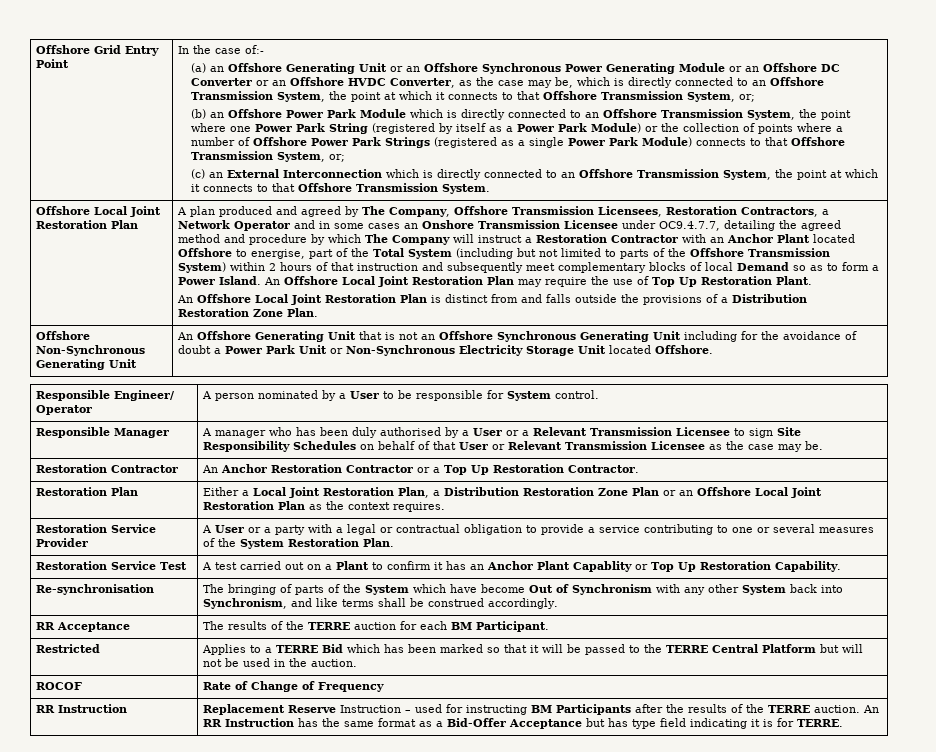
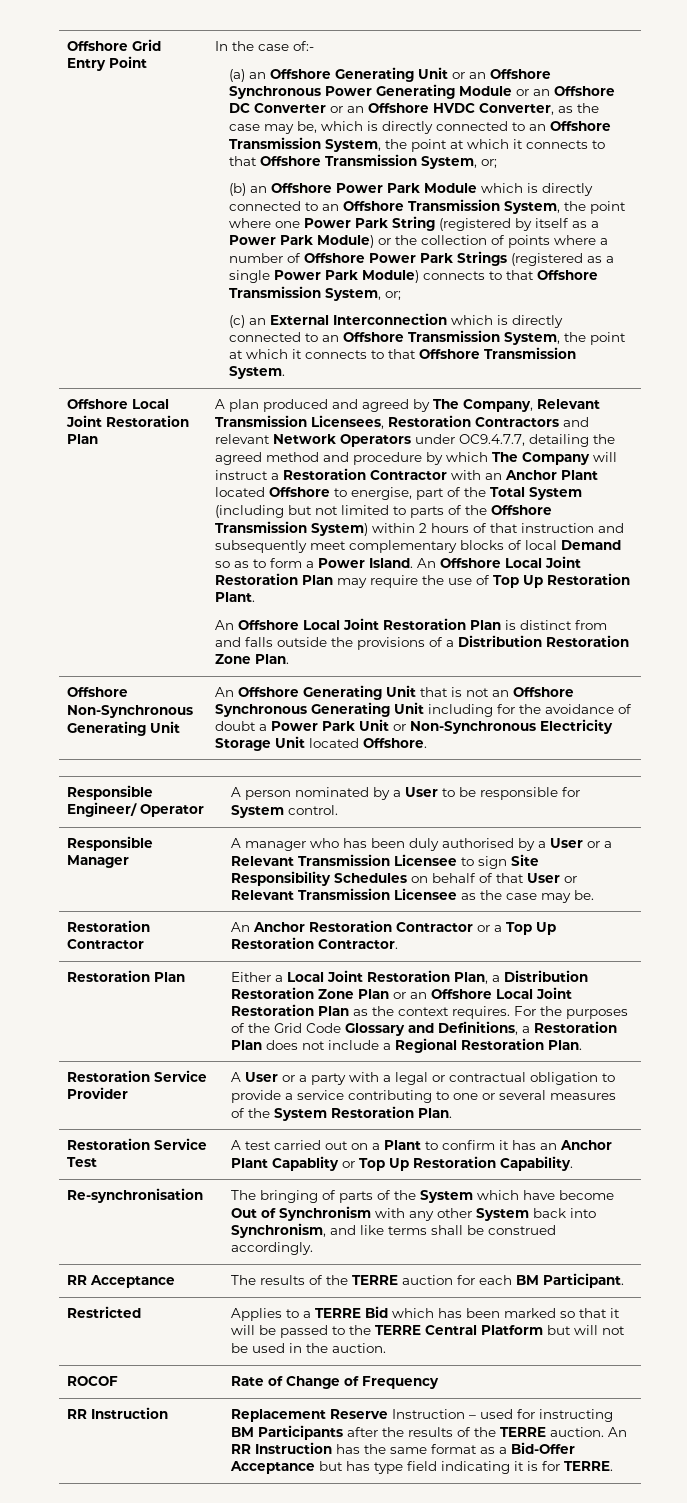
- A plan produced and agreed by The Company, Offshore Transmission Licensees, Restoration Contractors, a Network Operator and in some cases an Onshore Transmission Licensee under OC9.4.7.7, detailing the agreed method and procedure by which The Company will instruct a Restoration Contractor with an Anchor Plant located Offshore to energise, part of the Total System (including but not limited to parts of the Offshore Transmission System) within 2 hours of that instruction and subsequently meet complementary blocks of local Demand so as to form a Power Island.
+ A plan produced and agreed by The Company, Relevant Transmission Licensees, Restoration Contractors and relevant Network Operators under OC9.4.7.7, detailing the agreed method and procedure by which The Company will instruct a Restoration Contractor with an Anchor Plant located Offshore to energise, part of the Total System (including but not limited to parts of the Offshore Transmission System) within 2 hours of that instruction and subsequently meet complementary blocks of local Demand so as to form a Power Island.
+ For the purposes of the Grid Code Glossary and Definitions, a Restoration Plan does not include a Regional Restoration Plan.

